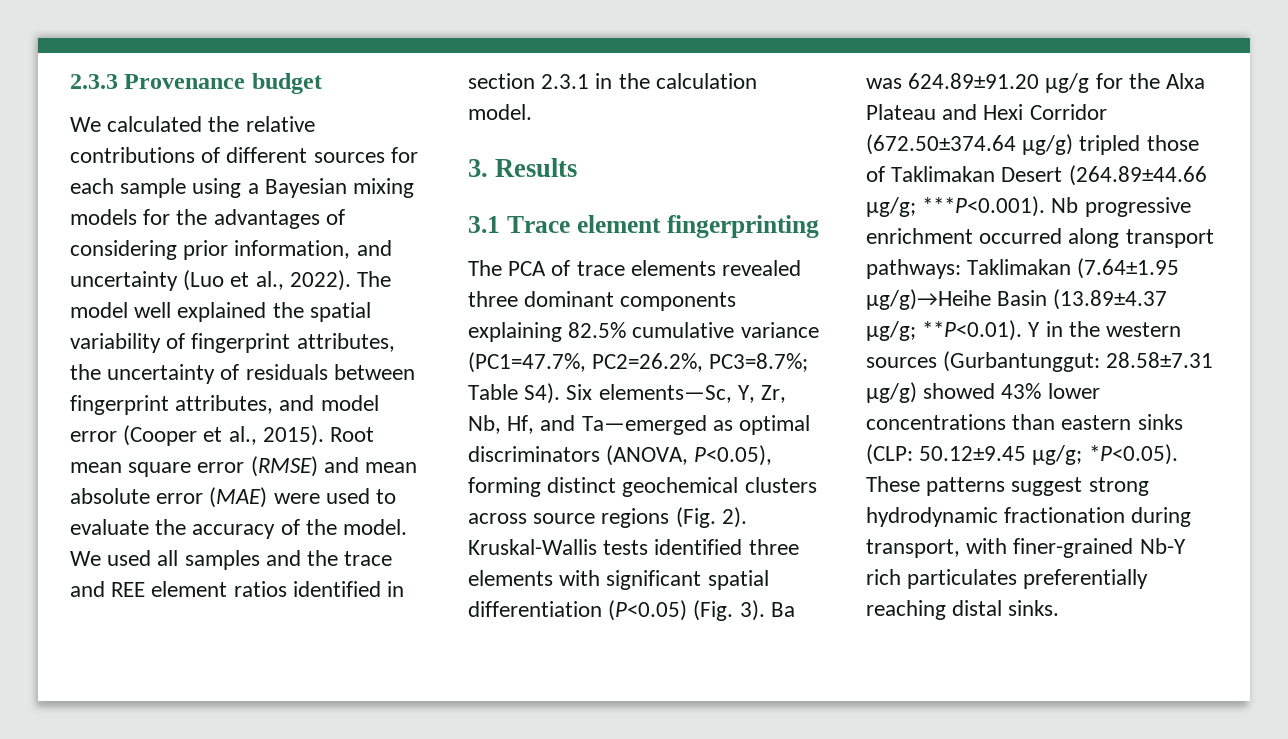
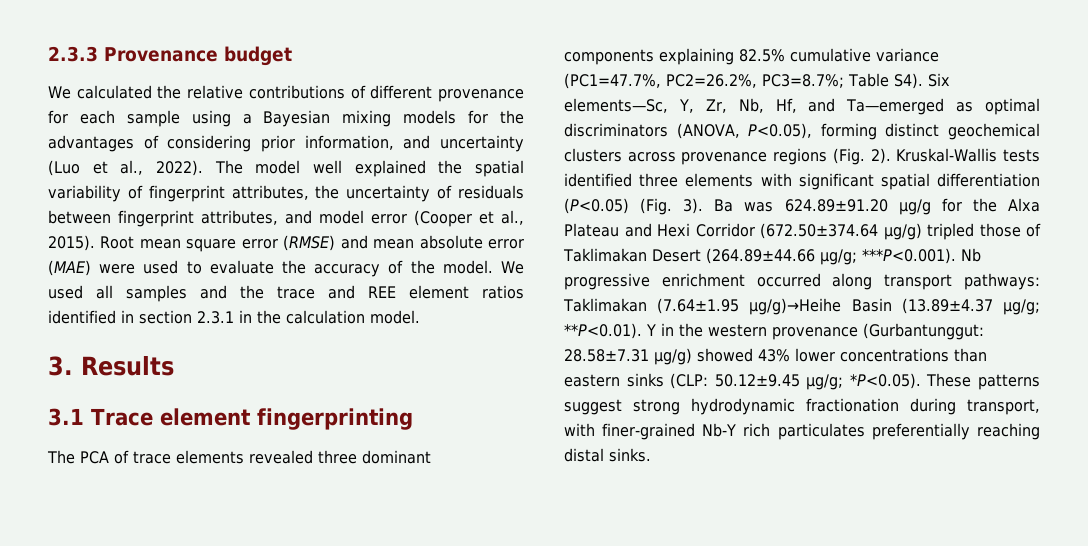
- We calculated the relative contributions of different sources for each sample using a Bayesian mixing models for the advantages of considering prior information, and uncertainty (Luo et al., 2022).
+ We calculated the relative contributions of different provenance for each sample using a Bayesian mixing models for the advantages of considering prior information, and uncertainty (Luo et al., 2022).
- The PCA of trace elements revealed three dominant components explaining 82.5% cumulative variance (PC1=47.7%, PC2=26.2%, PC3=8.7%; Table S4). Six elements—Sc, Y, Zr, Nb, Hf, and Ta—emerged as optimal discriminators (ANOVA, P<0.05), forming distinct geochemical clusters across source regions (Fig. 2).
+ The PCA of trace elements revealed three dominant components explaining 82.5% cumulative variance (PC1=47.7%, PC2=26.2%, PC3=8.7%; Table S4). Six elements—Sc, Y, Zr, Nb, Hf, and Ta—emerged as optimal discriminators (ANOVA, P<0.05), forming distinct geochemical clusters across provenance regions (Fig. 2).
- **P<0.01). Y in the western sources (Gurbantunggut:
+ **P<0.01). Y in the western provenance (Gurbantunggut:

